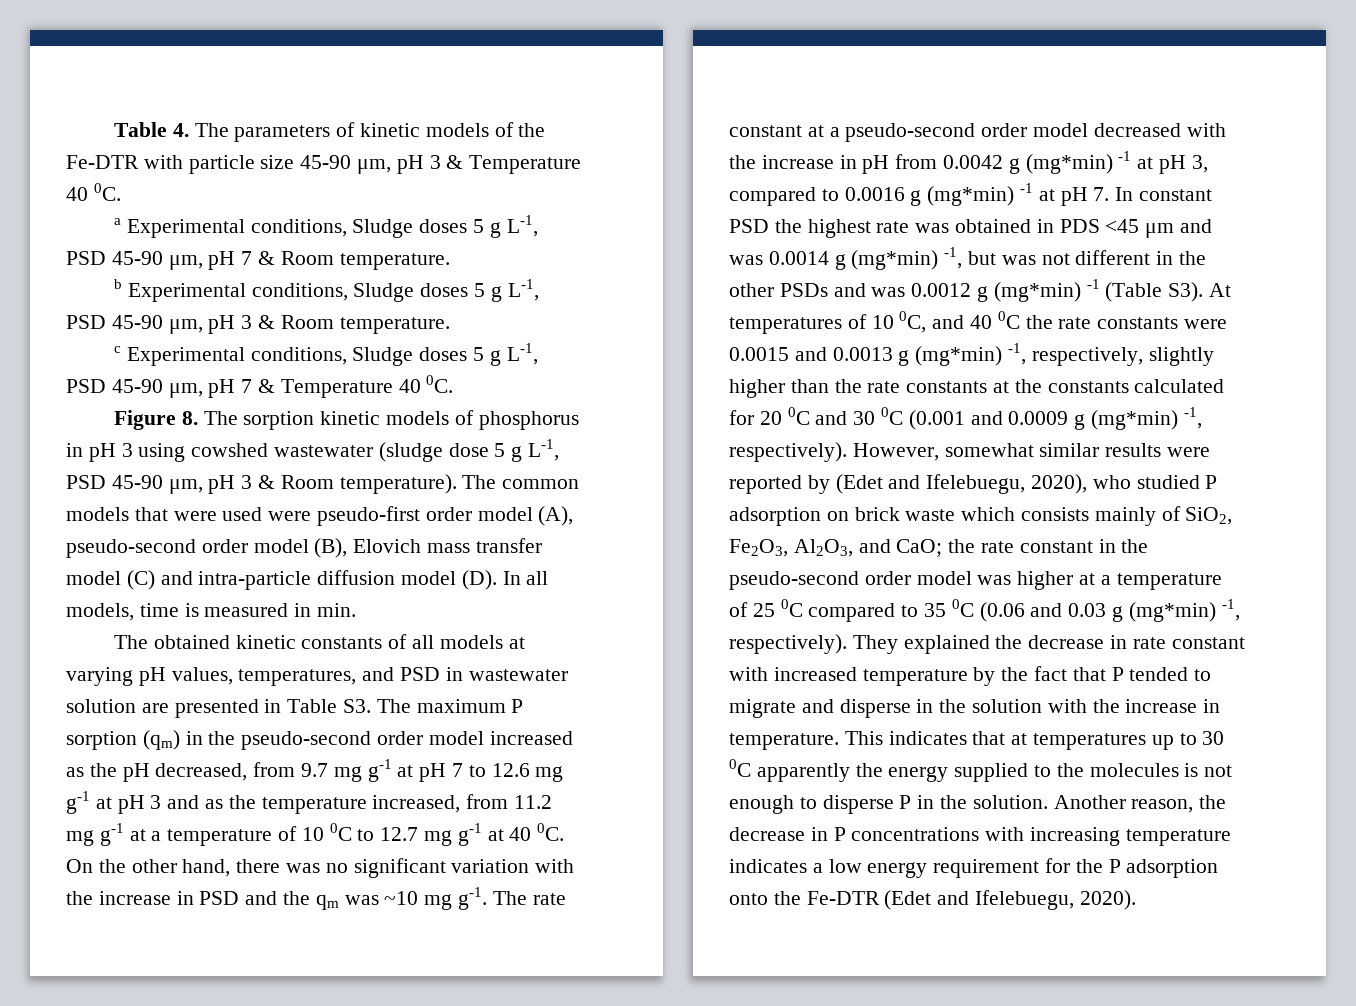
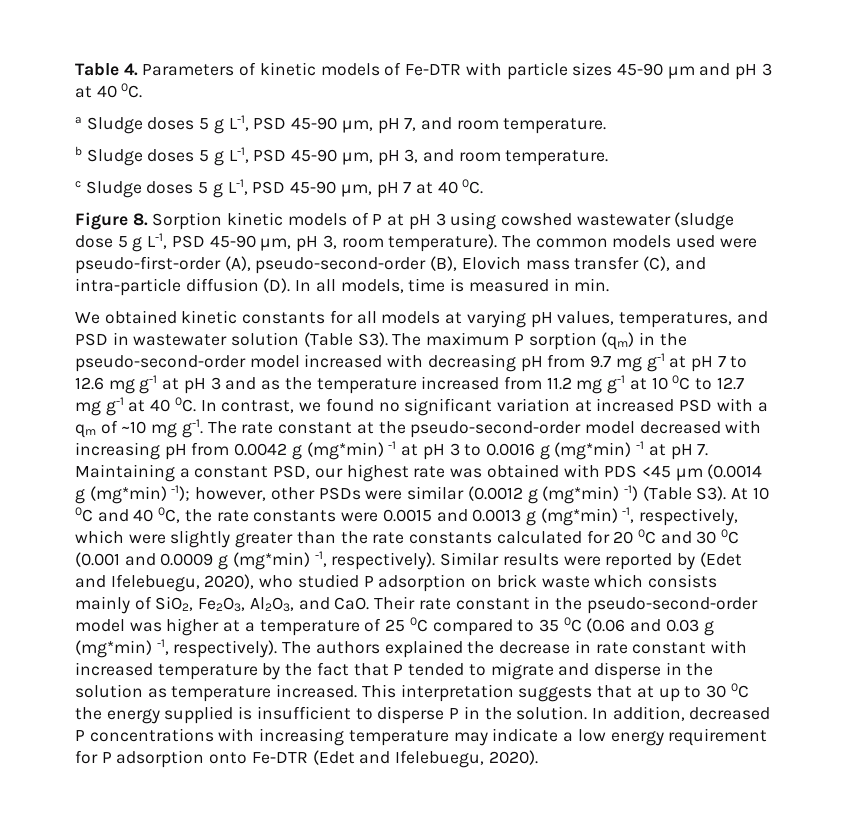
- Table 4. The parameters of kinetic models of the Fe-DTR with particle size 45-90 μm, pH 3 & Temperature 40 0C.
- a Experimental conditions, Sludge doses 5 g L-1, PSD 45-90 μm, pH 7 & Room temperature.
- b Experimental conditions, Sludge doses 5 g L-1, PSD 45-90 μm, pH 3 & Room temperature.
- c Experimental conditions, Sludge doses 5 g L-1, PSD 45-90 μm, pH 7 & Temperature 40 0C.
+ Table 4. Parameters of kinetic models of Fe-DTR with particle sizes 45-90 μm and pH 3 at 40 0C.
+ a Sludge doses 5 g L-1, PSD 45-90 μm, pH 7, and room temperature.
+ b Sludge doses 5 g L-1, PSD 45-90 μm, pH 3, and room temperature.
+ c Sludge doses 5 g L-1, PSD 45-90 μm, pH 7 at 40 0C.
- Figure 8. The sorption kinetic models of phosphorus in pH 3 using cowshed wastewater (sludge dose 5 g L-1, PSD 45-90 μm, pH 3 & Room temperature).
+ Figure 8. Sorption kinetic models of P at pH 3 using cowshed wastewater (sludge dose 5 g L-1, PSD 45-90 μm, pH 3, room temperature).
- The common models that were used were pseudo-first order model (A), pseudo-second order model (B), Elovich mass transfer model (C) and intra-particle diffusion model (D). In all models, time is measured in min.
+ The common models used were pseudo-first-order (A), pseudo-second-order (B), Elovich mass transfer (C), and intra-particle diffusion (D). In all models, time is measured in min.
- The obtained kinetic constants of all models at varying pH values, temperatures, and PSD in wastewater solution are presented in Table S3. The maximum P sorption (qm) in the pseudo-second order model increased as the pH decreased, from 9.7 mg g-1 at pH 7 to 12.6 mg g-1 at pH 3 and as the temperature increased, from 11.2 mg g-1 at a temperature of 10 0C to 12.7 mg g-1 at 40 0C.
+ We obtained kinetic constants for all models at varying pH values, temperatures, and PSD in wastewater solution (Table S3). The maximum P sorption (qm) in the pseudo-second-order model increased with decreasing pH from 9.7 mg g-1 at pH 7 to 12.6 mg g-1 at pH 3 and as the temperature increased from 11.2 mg g-1 at 10 0C to 12.7 mg g-1 at 40 0C.
- On the other hand, there was no significant variation with the increase in PSD and the qm was ~10 mg g-1.
+ In contrast, we found no significant variation at increased PSD with a qm of ~10 mg g-1.
- The rate constant at a pseudo-second order model decreased with the increase in pH from 0.0042 g (mg*min) -1 at pH 3, compared to 0.0016 g (mg*min) -1 at pH 7. In constant PSD the highest rate was obtained in PDS <45 μm and was 0.0014 g (mg*min) -1, but was not different in the other PSDs and was 0.0012 g (mg*min) -1 (Table S3). At temperatures of 10 0C, and 40 0C the rate constants were 0.0015 and 0.0013 g (mg*min) -1, respectively, slightly higher than the rate constants at the constants calculated for 20 0C and 30 0C (0.001 and 0.0009 g (mg*min) -1, respectively).
+ The rate constant at the pseudo-second-order model decreased with increasing pH from 0.0042 g (mg*min) -1 at pH 3 to 0.0016 g (mg*min) -1 at pH 7. Maintaining a constant PSD, our highest rate was obtained with PDS <45 μm (0.0014 g (mg*min) -1); however, other PSDs were similar (0.0012 g (mg*min) -1) (Table S3). At 10 0C and 40 0C, the rate constants were 0.0015 and 0.0013 g (mg*min) -1, respectively, which were slightly greater than the rate constants calculated for 20 0C and 30 0C (0.001 and 0.0009 g (mg*min) -1, respectively).
- However, somewhat similar results were reported by (Edet and Ifelebuegu, 2020), who studied P adsorption on brick waste which consists mainly of SiO2, Fe2O3, Al2O3, and CaO; the rate constant in the pseudo-second order model was higher at a temperature of 25 0C compared to 35 0C (0.06 and 0.03 g (mg*min) -1, respectively).
+ Similar results were reported by (Edet and Ifelebuegu, 2020), who studied P adsorption on brick waste which consists mainly of SiO2, Fe2O3, Al2O3, and CaO. Their rate constant in the pseudo-second-order model was higher at a temperature of 25 0C compared to 35 0C (0.06 and 0.03 g (mg*min) -1, respectively).
- They explained the decrease in rate constant with increased temperature by the fact that P tended to migrate and disperse in the solution with the increase in temperature. This indicates that at temperatures up to 30 0C apparently the energy supplied to the molecules is not enough to disperse P in the solution.
+ The authors explained the decrease in rate constant with increased temperature by the fact that P tended to migrate and disperse in the solution as temperature increased. This interpretation suggests that at up to 30 0C the energy supplied is insufficient to disperse P in the solution.
- Another reason, the decrease in P concentrations with increasing temperature indicates a low energy requirement for the P adsorption onto the Fe-DTR (Edet and Ifelebuegu, 2020).
+ In addition, decreased P concentrations with increasing temperature may indicate a low energy requirement for P adsorption onto Fe-DTR (Edet and Ifelebuegu, 2020).

